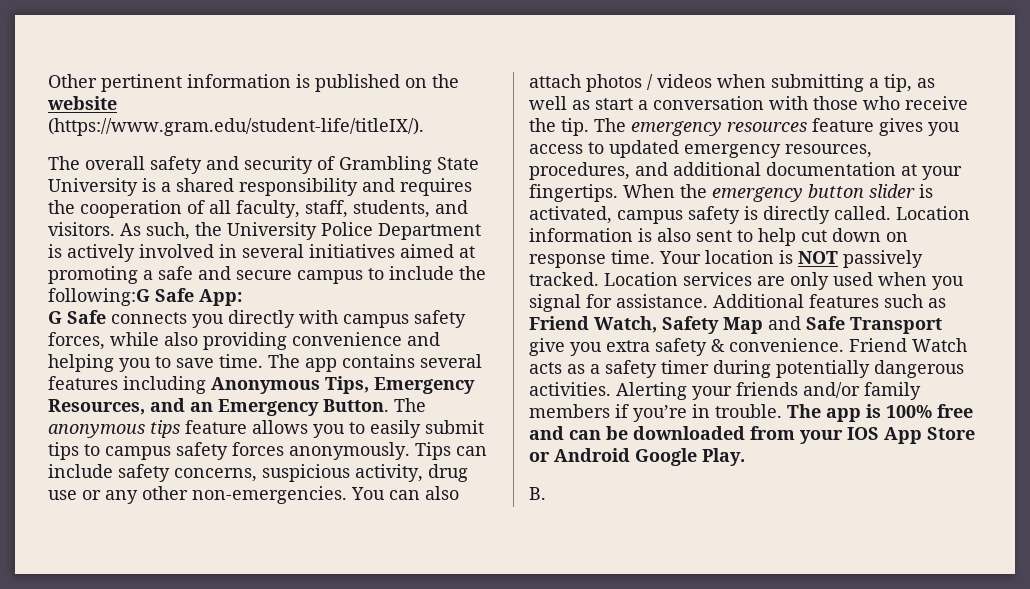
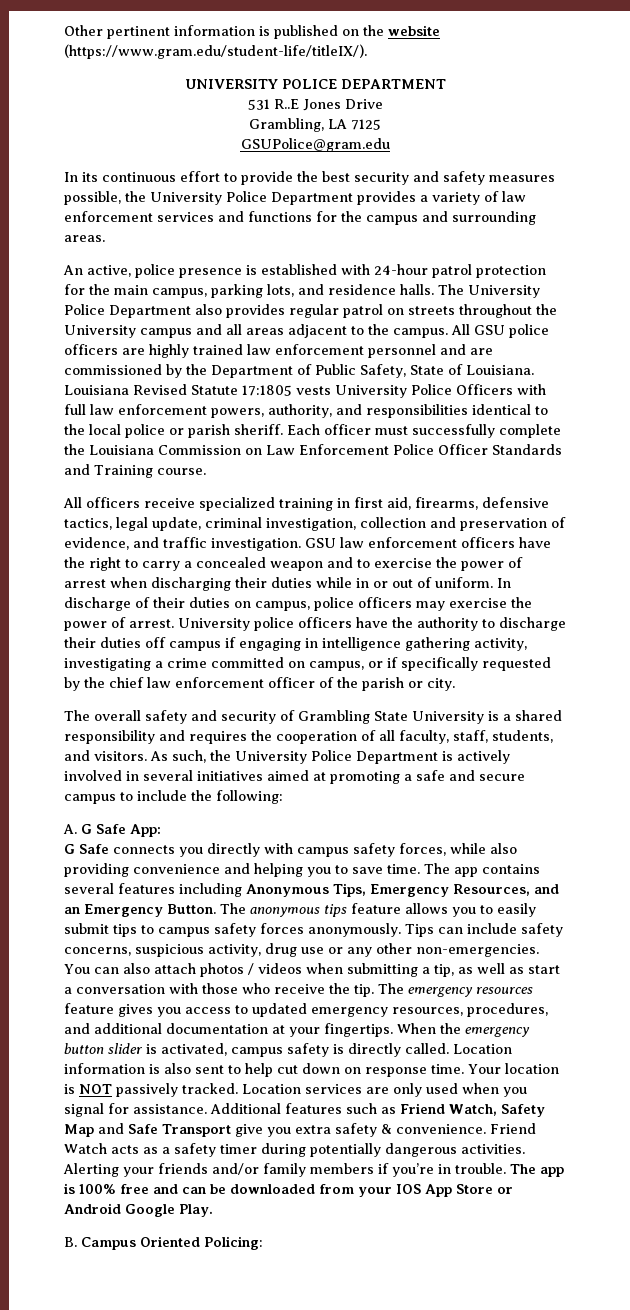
+ UNIVERSITY POLICE DEPARTMENT
+ 531 R..E Jones Drive
+ Grambling, LA 7125
+ GSUPolice@gram.edu
+ In its continuous effort to provide the best security and safety measures possible, the University Police Department provides a variety of law enforcement services and functions for the campus and surrounding areas.
+ An active, police presence is established with 24-hour patrol protection for the main campus, parking lots, and residence halls. The University Police Department also provides regular patrol on streets throughout the University campus and all areas adjacent to the campus. All GSU police officers are highly trained law enforcement personnel and are commissioned by the Department of Public Safety, State of Louisiana. Louisiana Revised Statute 17:1805 vests University Police Officers with full law enforcement powers, authority, and responsibilities identical to the local police or parish sheriff. Each officer must successfully complete the Louisiana Commission on Law Enforcement Police Officer Standards and Training course.
+ All officers receive specialized training in first aid, firearms, defensive tactics, legal update, criminal investigation, collection and preservation of evidence, and traffic investigation. GSU law enforcement officers have the right to carry a concealed weapon and to exercise the power of arrest when discharging their duties while in or out of uniform. In discharge of their duties on campus, police officers may exercise the power of arrest. University police officers have the authority to discharge their duties off campus if engaging in intelligence gathering activity, investigating a crime committed on campus, or if specifically requested by the chief law enforcement officer of the parish or city.
- As such, the University Police Department is actively involved in several initiatives aimed at promoting a safe and secure campus to include the following:G Safe App:
+ As such, the University Police Department is actively involved in several initiatives aimed at promoting a safe and secure campus to include the following:
+ A. G Safe App:
- B.
+ B. Campus Oriented Policing:

